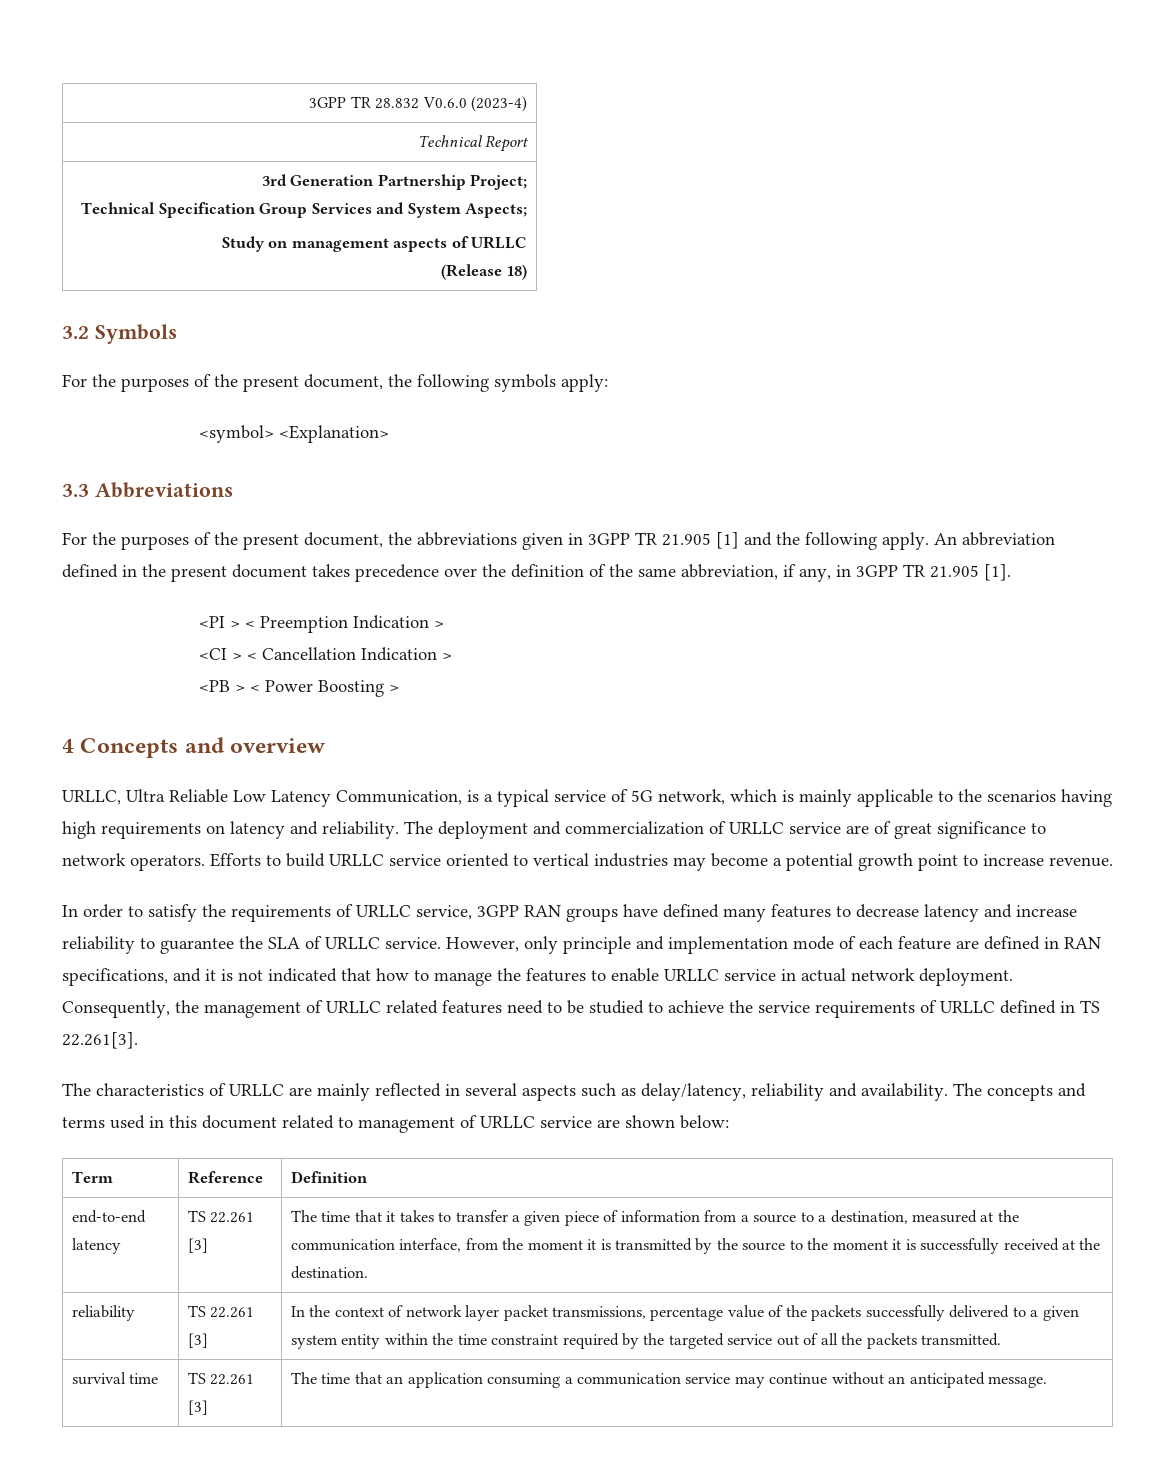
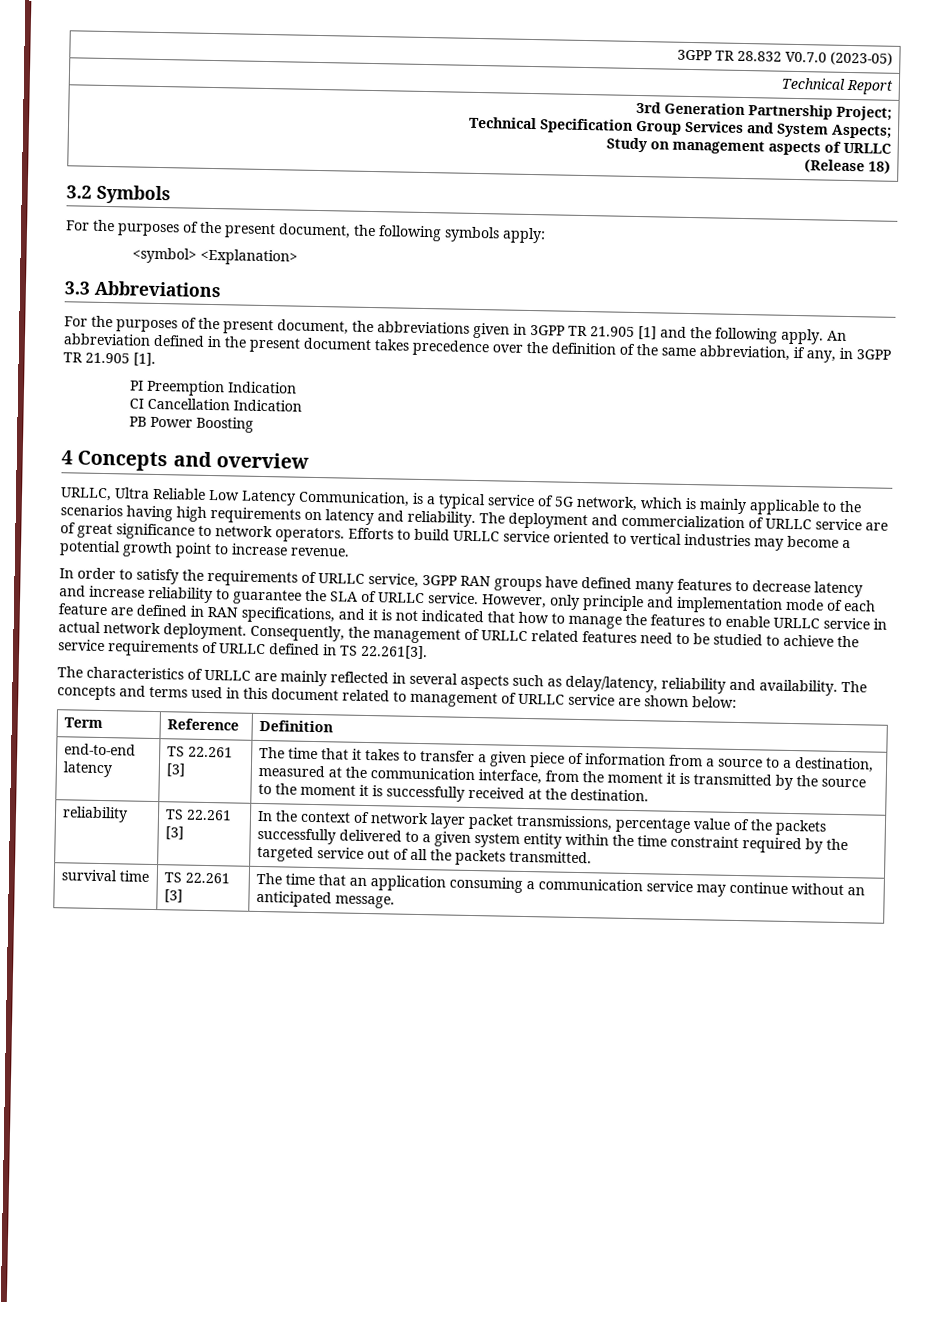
- 3GPP TR 28.832 V0.6.0 (2023-4)
+ 3GPP TR 28.832 V0.7.0 (2023-05)
- <PI > < Preemption Indication >
- <CI > < Cancellation Indication >
- <PB > < Power Boosting >
+ PI Preemption Indication
+ CI Cancellation Indication
+ PB Power Boosting

